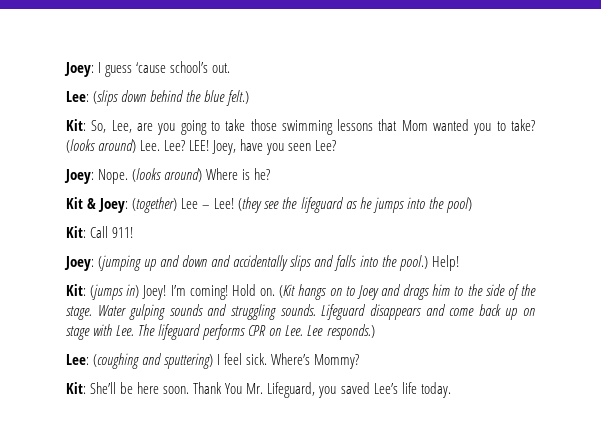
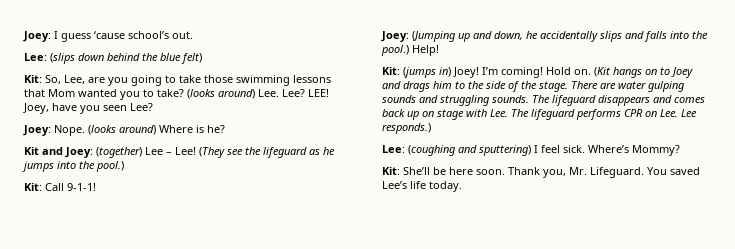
- Lee: (slips down behind the blue felt.)
+ Lee: (slips down behind the blue felt)
- Kit & Joey: (together) Lee – Lee!
+ Kit and Joey: (together) Lee – Lee!
- (they see the lifeguard as he jumps into the pool)
+ (They see the lifeguard as he jumps into the pool.)
- Kit: Call 911!
- Joey: (jumping up and down and accidentally slips and falls into the pool.)
+ Kit: Call 9-1-1!
+ Joey: (Jumping up and down, he accidentally slips and falls into the pool.)
- Water gulping sounds and struggling sounds.
+ There are water gulping sounds and struggling sounds.
- Lifeguard disappears and come back up on stage with Lee. The lifeguard performs CPR on Lee. Lee responds.)
+ The lifeguard disappears and comes back up on stage with Lee. The lifeguard performs CPR on Lee. Lee responds.)
- Thank You Mr. Lifeguard, you saved Lee’s life today.
+ Thank you, Mr. Lifeguard. You saved Lee’s life today.

